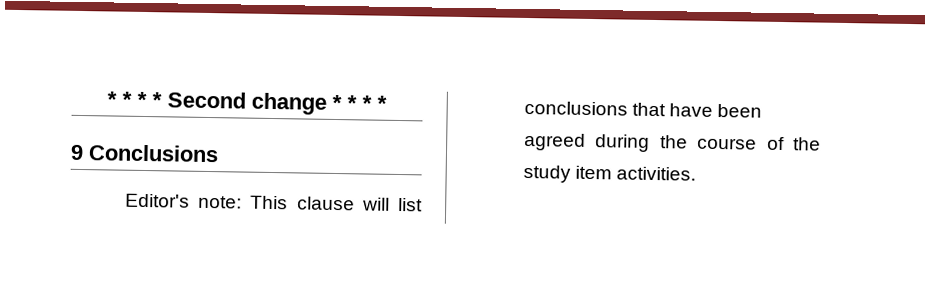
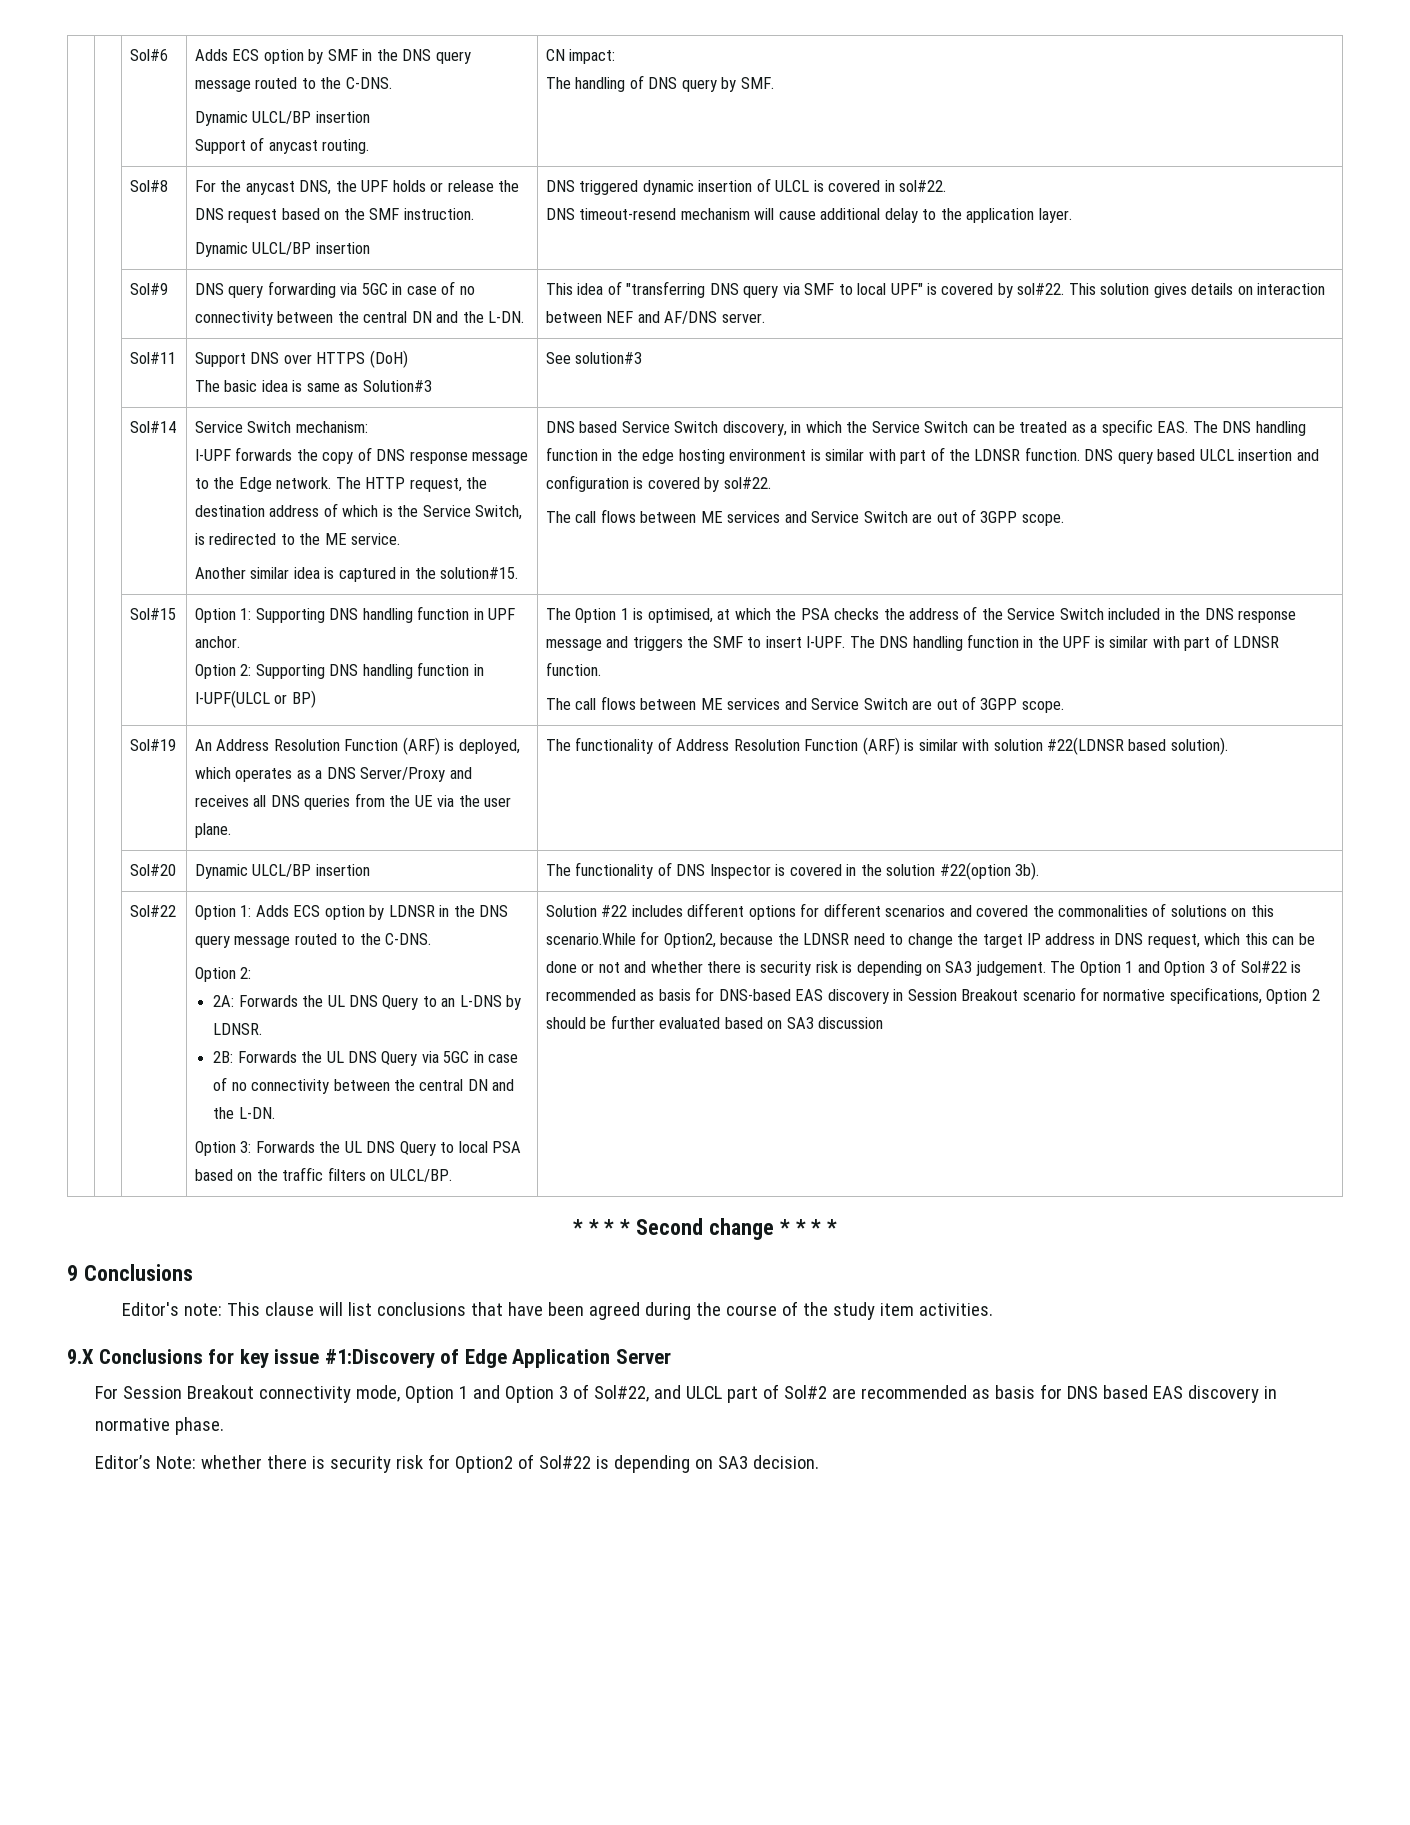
+ | | Sol#6 | Adds ECS option by SMF in the DNS query message routed to the C-DNS.
+ Dynamic ULCL/BP insertion
+ Support of anycast routing. | CN impact:
+ The handling of DNS query by SMF.
+ | | Sol#8 | For the anycast DNS, the UPF holds or release the DNS request based on the SMF instruction.
+ Dynamic ULCL/BP insertion | DNS triggered dynamic insertion of ULCL is covered in sol#22.
+ DNS timeout-resend mechanism will cause additional delay to the application layer.
+ | | Sol#9 | DNS query forwarding via 5GC in case of no connectivity between the central DN and the L-DN. | This idea of "transferring DNS query via SMF to local UPF" is covered by sol#22. This solution gives details on interaction between NEF and AF/DNS server.
+ | | Sol#11 | Support DNS over HTTPS (DoH)
+ The basic idea is same as Solution#3 | See solution#3
+ | | Sol#14 | Service Switch mechanism:
+ I-UPF forwards the copy of DNS response message to the Edge network. The HTTP request, the destination address of which is the Service Switch, is redirected to the ME service.
+ Another similar idea is captured in the solution#15. | DNS based Service Switch discovery, in which the Service Switch can be treated as a specific EAS. The DNS handling function in the edge hosting environment is similar with part of the LDNSR function. DNS query based ULCL insertion and configuration is covered by sol#22.
+ The call flows between ME services and Service Switch are out of 3GPP scope.
+ | | Sol#15 | Option 1: Supporting DNS handling function in UPF anchor.
+ Option 2: Supporting DNS handling function in I-UPF(ULCL or BP) | The Option 1 is optimised, at which the PSA checks the address of the Service Switch included in the DNS response message and triggers the SMF to insert I-UPF. The DNS handling function in the UPF is similar with part of LDNSR function.
+ The call flows between ME services and Service Switch are out of 3GPP scope.
+ | | Sol#19 | An Address Resolution Function (ARF) is deployed, which operates as a DNS Server/Proxy and receives all DNS queries from the UE via the user plane. | The functionality of Address Resolution Function (ARF) is similar with solution #22(LDNSR based solution).
+ | | Sol#20 | Dynamic ULCL/BP insertion | The functionality of DNS Inspector is covered in the solution #22(option 3b).
+ | | Sol#22 | Option 1: Adds ECS option by LDNSR in the DNS query message routed to the C-DNS.
+ Option 2:
+ 2A: Forwards the UL DNS Query to an L-DNS by LDNSR.
+ 2B: Forwards the UL DNS Query via 5GC in case of no connectivity between the central DN and the L-DN.
+ Option 3: Forwards the UL DNS Query to local PSA based on the traffic filters on ULCL/BP. | Solution #22 includes different options for different scenarios and covered the commonalities of solutions on this scenario.While for Option2, because the LDNSR need to change the target IP address in DNS request, which this can be done or not and whether there is security risk is depending on SA3 judgement. The Option 1 and Option 3 of Sol#22 is recommended as basis for DNS-based EAS discovery in Session Breakout scenario for normative specifications, Option 2 should be further evaluated based on SA3 discussion
+ 9.X Conclusions for key issue #1:Discovery of Edge Application Server
+ For Session Breakout connectivity mode, Option 1 and Option 3 of Sol#22, and ULCL part of Sol#2 are recommended as basis for DNS based EAS discovery in normative phase.
+ Editor’s Note: whether there is security risk for Option2 of Sol#22 is depending on SA3 decision.

